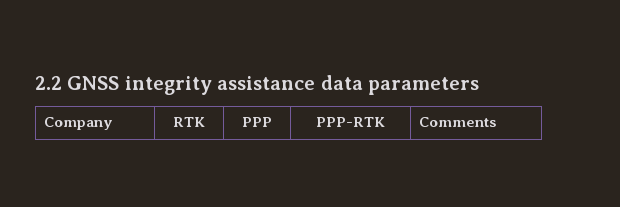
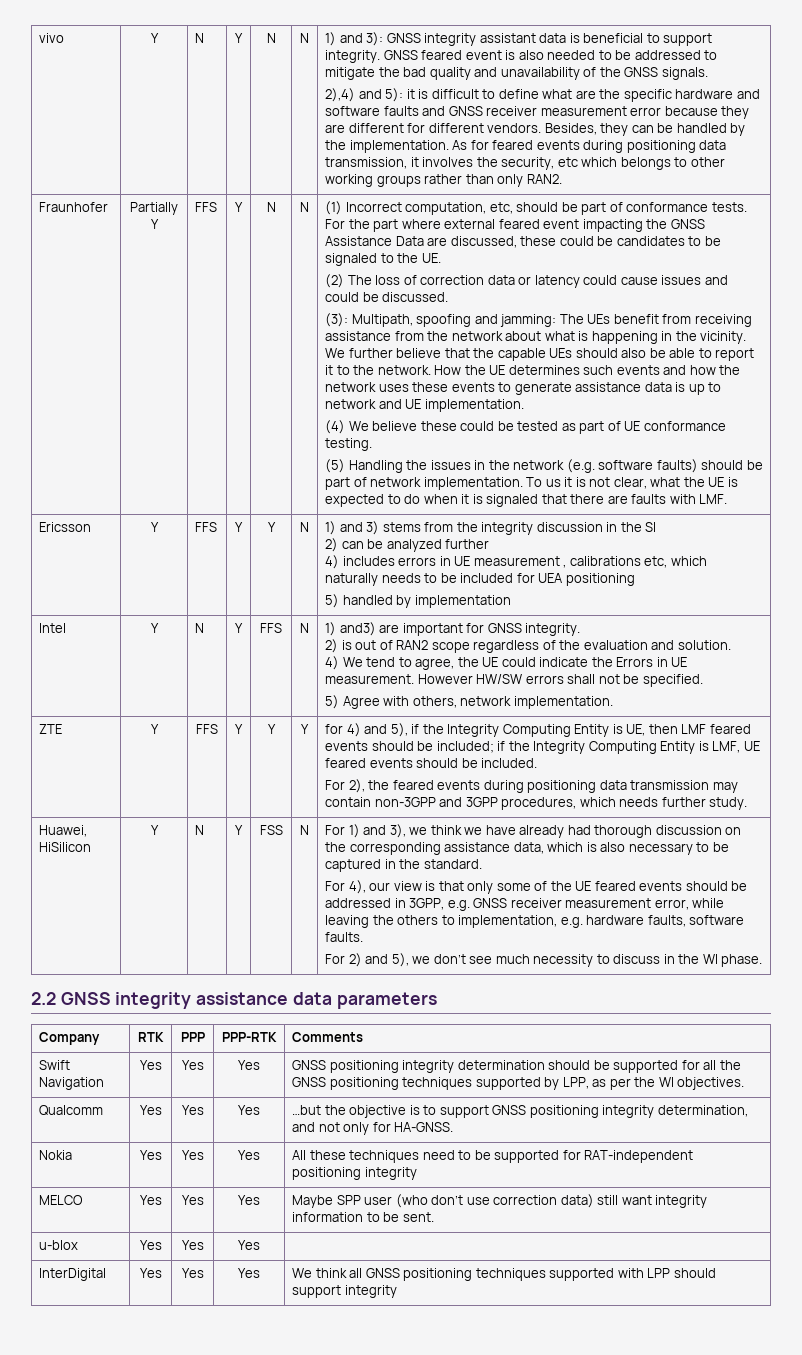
+ vivo | Y | N | Y | N | N | 1) and 3): GNSS integrity assistant data is beneficial to support integrity. GNSS feared event is also needed to be addressed to mitigate the bad quality and unavailability of the GNSS signals.
+ 2),4) and 5): it is difficult to define what are the specific hardware and software faults and GNSS receiver measurement error because they are different for different vendors. Besides, they can be handled by the implementation. As for feared events during positioning data transmission, it involves the security, etc which belongs to other working groups rather than only RAN2.
+ Fraunhofer | Partially Y | FFS | Y | N | N | (1) Incorrect computation, etc, should be part of conformance tests. For the part where external feared event impacting the GNSS Assistance Data are discussed, these could be candidates to be signaled to the UE.
+ (2) The loss of correction data or latency could cause issues and could be discussed.
+ (3): Multipath, spoofing and jamming: The UEs benefit from receiving assistance from the network about what is happening in the vicinity. We further believe that the capable UEs should also be able to report it to the network. How the UE determines such events and how the network uses these events to generate assistance data is up to network and UE implementation.
+ (4) We believe these could be tested as part of UE conformance testing.
+ (5) Handling the issues in the network (e.g. software faults) should be part of network implementation. To us it is not clear, what the UE is expected to do when it is signaled that there are faults with LMF.
+ Ericsson | Y | FFS | Y | Y | N | 1) and 3) stems from the integrity discussion in the SI
+ 2) can be analyzed further
+ 4) includes errors in UE measurement , calibrations etc, which naturally needs to be included for UEA positioning
+ 5) handled by implementation
+ Intel | Y | N | Y | FFS | N | 1) and3) are important for GNSS integrity.
+ 2) is out of RAN2 scope regardless of the evaluation and solution.
+ 4) We tend to agree, the UE could indicate the Errors in UE measurement. However HW/SW errors shall not be specified.
+ 5) Agree with others, network implementation.
+ ZTE | Y | FFS | Y | Y | Y | for 4) and 5), if the Integrity Computing Entity is UE, then LMF feared events should be included; if the Integrity Computing Entity is LMF, UE feared events should be included.
+ For 2), the feared events during positioning data transmission may contain non-3GPP and 3GPP procedures, which needs further study.
+ Huawei, HiSilicon | Y | N | Y | FSS | N | For 1) and 3), we think we have already had thorough discussion on the corresponding assistance data, which is also necessary to be captured in the standard.
+ For 4), our view is that only some of the UE feared events should be addressed in 3GPP, e.g. GNSS receiver measurement error, while leaving the others to implementation, e.g. hardware faults, software faults.
+ For 2) and 5), we don’t see much necessity to discuss in the WI phase.
+ Swift Navigation | Yes | Yes | Yes | GNSS positioning integrity determination should be supported for all the GNSS positioning techniques supported by LPP, as per the WI objectives.
+ Qualcomm | Yes | Yes | Yes | …but the objective is to support GNSS positioning integrity determination, and not only for HA-GNSS.
+ Nokia | Yes | Yes | Yes | All these techniques need to be supported for RAT-independent positioning integrity
+ MELCO | Yes | Yes | Yes | Maybe SPP user (who don’t use correction data) still want integrity information to be sent.
+ u-blox | Yes | Yes | Yes |
+ InterDigital | Yes | Yes | Yes | We think all GNSS positioning techniques supported with LPP should support integrity

